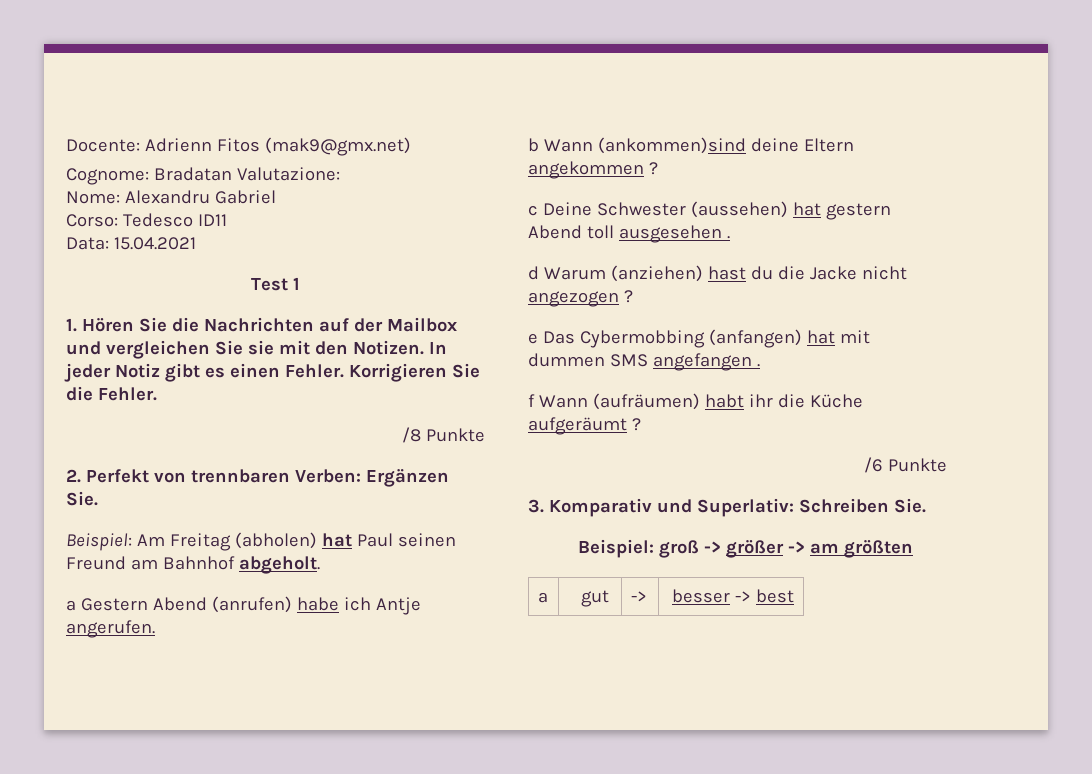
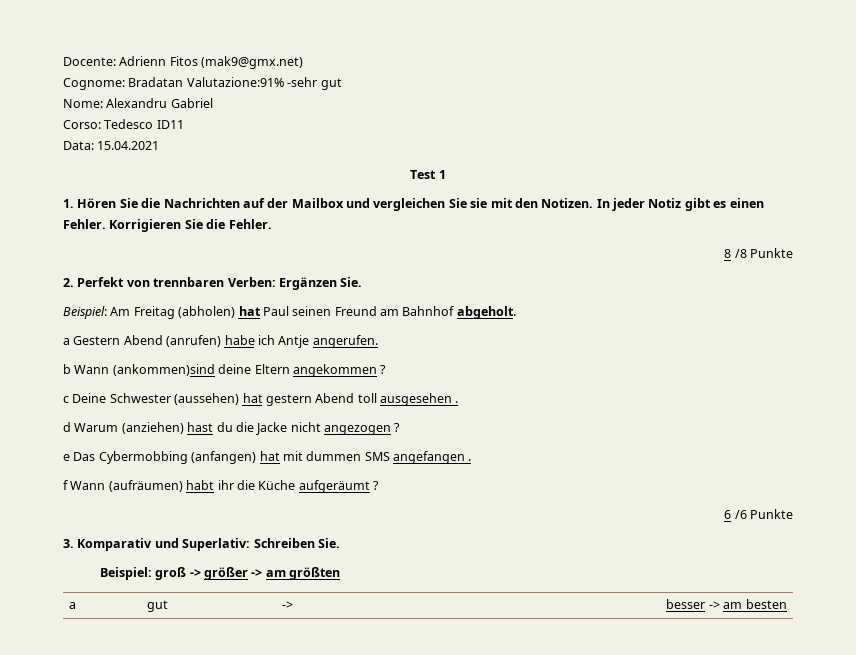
- Cognome: Bradatan Valutazione:
+ Cognome: Bradatan Valutazione:91% -sehr gut
- /8 Punkte
+ 8 /8 Punkte
- /6 Punkte
+ 6 /6 Punkte
- a | gut | -> | besser -> best
+ a | gut | -> | besser -> am besten

